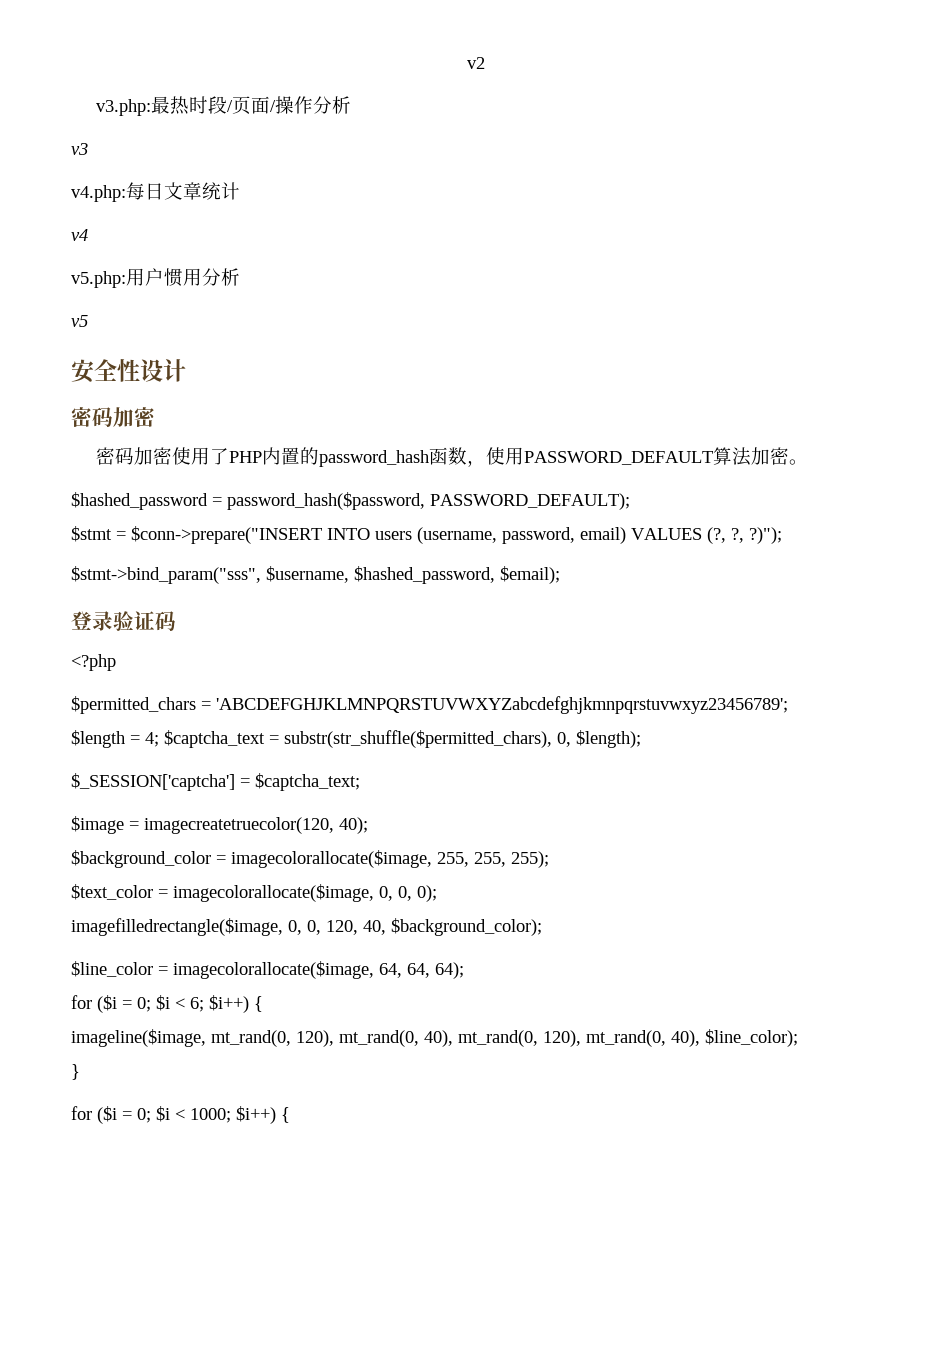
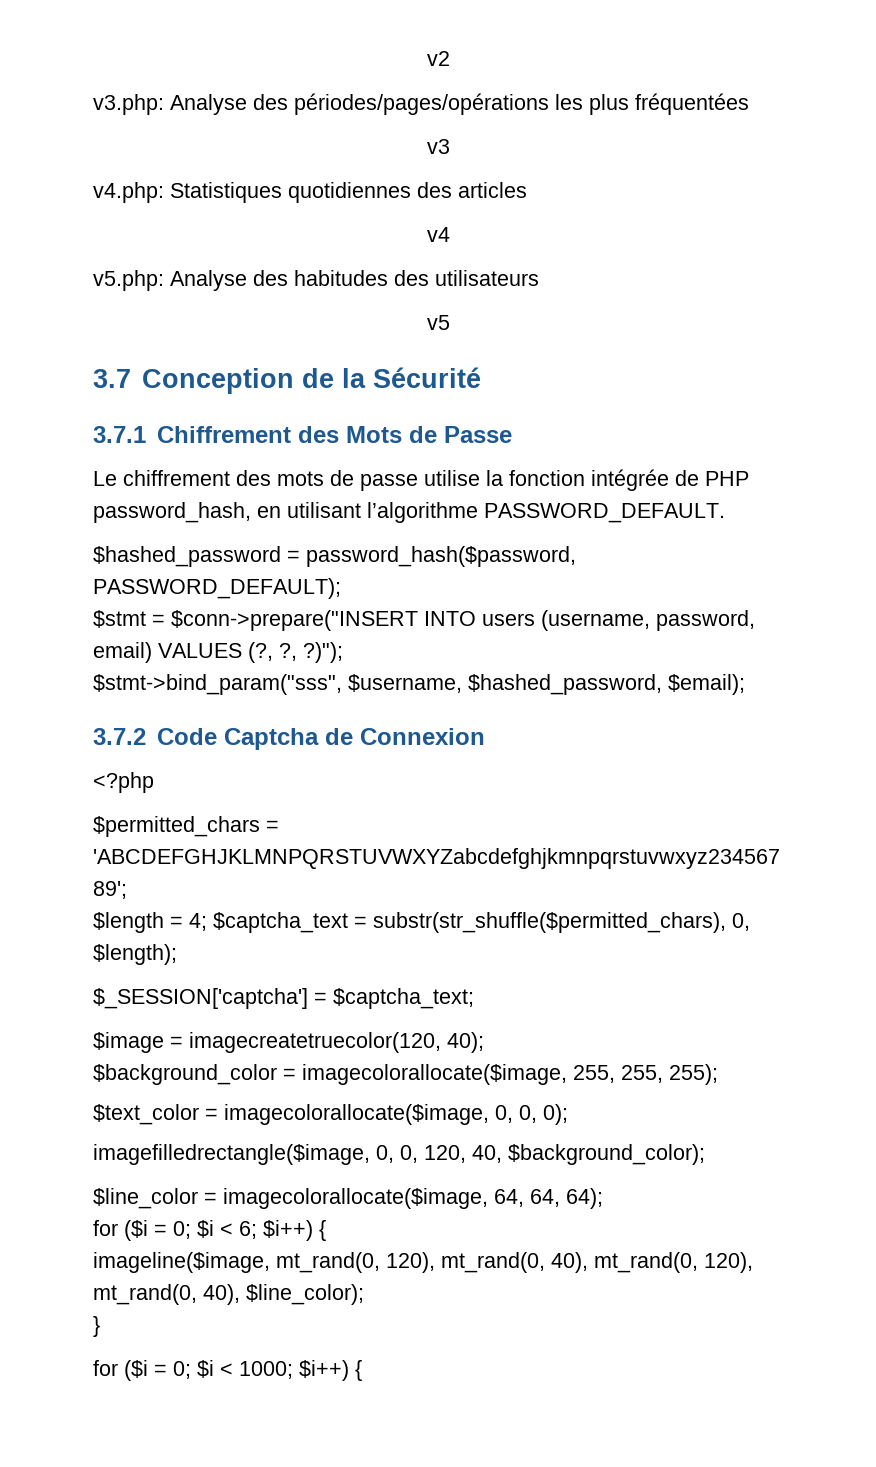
- v3.php:最热时段/页面/操作分析
+ v3.php: Analyse des périodes/pages/opérations les plus fréquentées
  v3
- v4.php:每日文章统计
+ v4.php: Statistiques quotidiennes des articles
  v4
- v5.php:用户惯用分析
+ v5.php: Analyse des habitudes des utilisateurs
  v5
- 安全性设计
- 密码加密
- 密码加密使用了PHP内置的password_hash函数，使用PASSWORD_DEFAULT算法加密。
+ 3.7 Conception de la Sécurité
+ 3.7.1 Chiffrement des Mots de Passe
+ Le chiffrement des mots de passe utilise la fonction intégrée de PHP password_hash, en utilisant l’algorithme PASSWORD_DEFAULT.
- 登录验证码
+ 3.7.2 Code Captcha de Connexion

